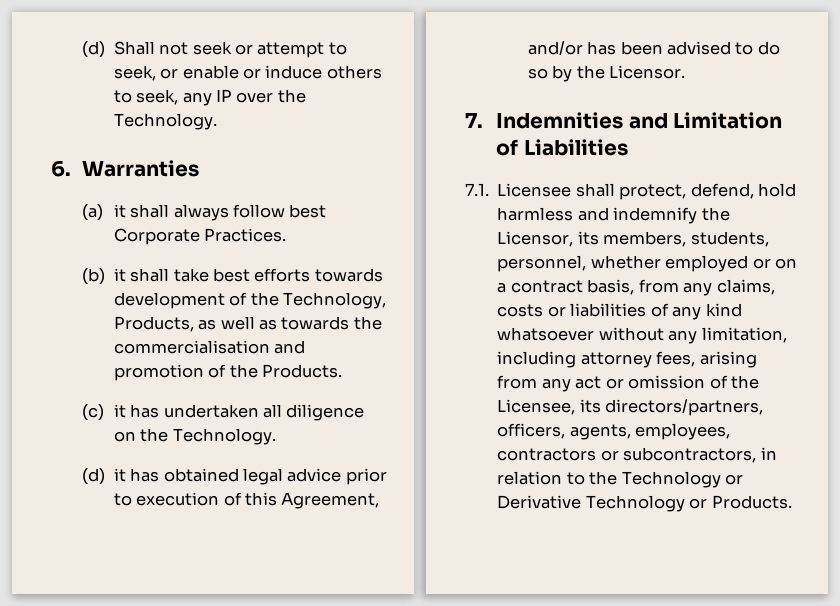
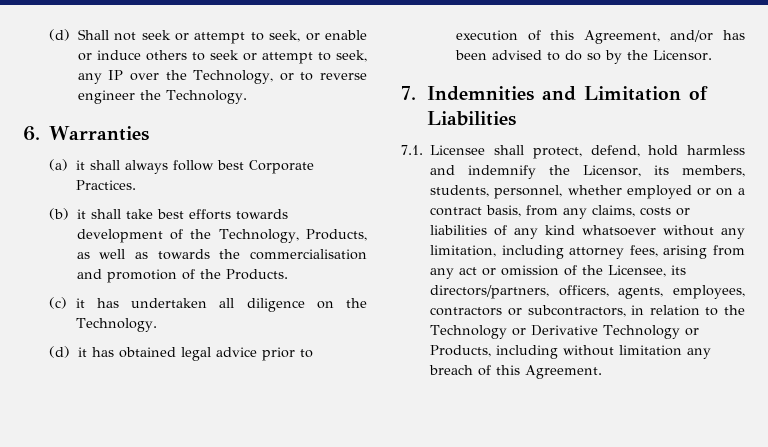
- (d) Shall not seek or attempt to seek, or enable or induce others to seek, any IP over the Technology.
+ (d) Shall not seek or attempt to seek, or enable or induce others to seek or attempt to seek, any IP over the Technology, or to reverse engineer the Technology.
- 7.1. Licensee shall protect, defend, hold harmless and indemnify the Licensor, its members, students, personnel, whether employed or on a contract basis, from any claims, costs or liabilities of any kind whatsoever without any limitation, including attorney fees, arising from any act or omission of the Licensee, its directors/partners, officers, agents, employees, contractors or subcontractors, in relation to the Technology or Derivative Technology or Products.
+ 7.1. Licensee shall protect, defend, hold harmless and indemnify the Licensor, its members, students, personnel, whether employed or on a contract basis, from any claims, costs or liabilities of any kind whatsoever without any limitation, including attorney fees, arising from any act or omission of the Licensee, its directors/partners, officers, agents, employees, contractors or subcontractors, in relation to the Technology or Derivative Technology or Products, including without limitation any breach of this Agreement.

